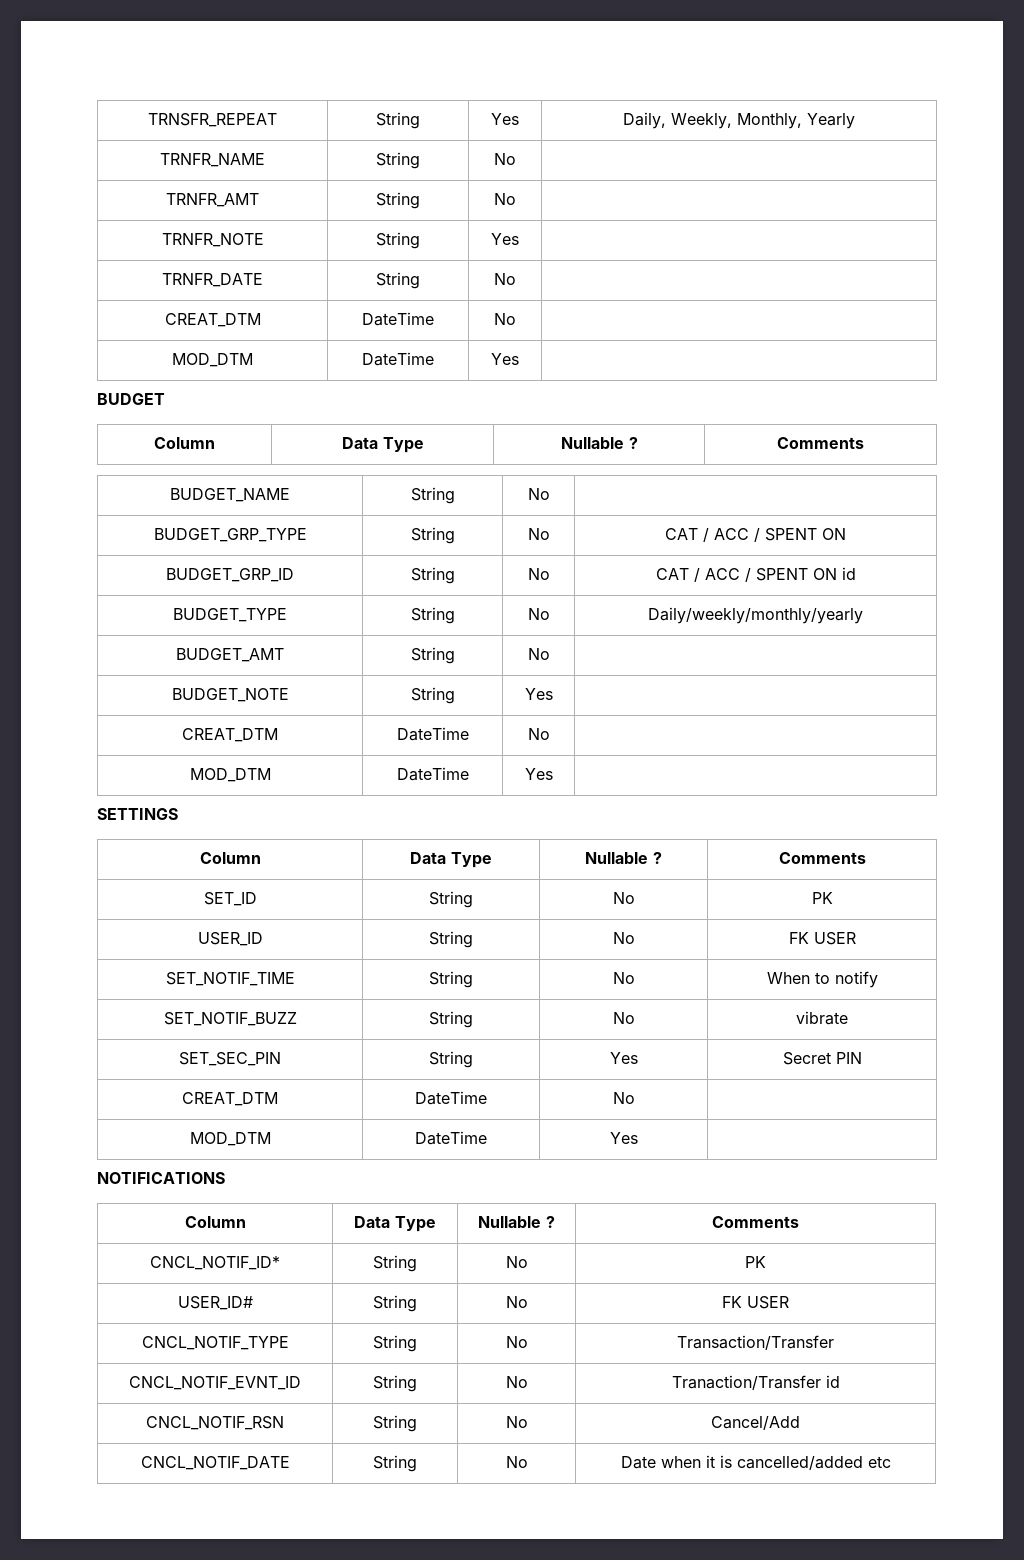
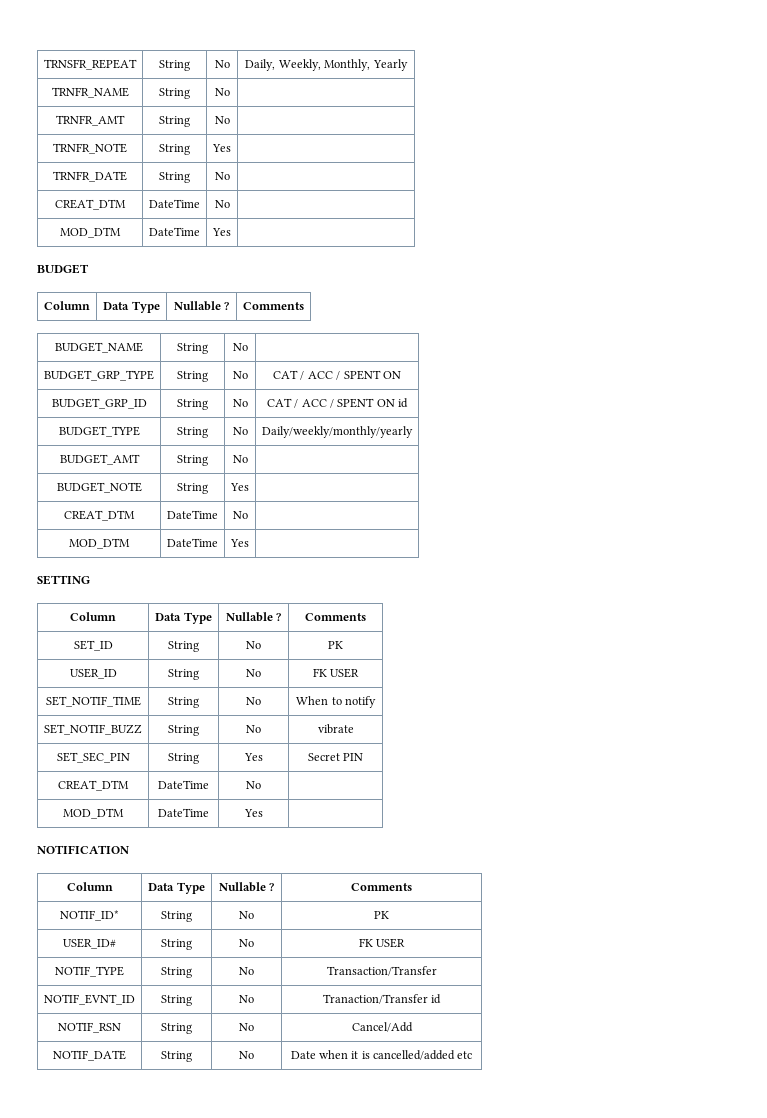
- TRNSFR_REPEAT | String | Yes | Daily, Weekly, Monthly, Yearly
+ TRNSFR_REPEAT | String | No | Daily, Weekly, Monthly, Yearly
- SETTINGS
+ SETTING
- NOTIFICATIONS
+ NOTIFICATION
  Column | Data Type | Nullable ? | Comments
- CNCL_NOTIF_ID* | String | No | PK
+ NOTIF_ID* | String | No | PK
- CNCL_NOTIF_TYPE | String | No | Transaction/Transfer
+ NOTIF_TYPE | String | No | Transaction/Transfer
- CNCL_NOTIF_EVNT_ID | String | No | Tranaction/Transfer id
+ NOTIF_EVNT_ID | String | No | Tranaction/Transfer id
- CNCL_NOTIF_RSN | String | No | Cancel/Add
+ NOTIF_RSN | String | No | Cancel/Add
- CNCL_NOTIF_DATE | String | No | Date when it is cancelled/added etc
+ NOTIF_DATE | String | No | Date when it is cancelled/added etc

